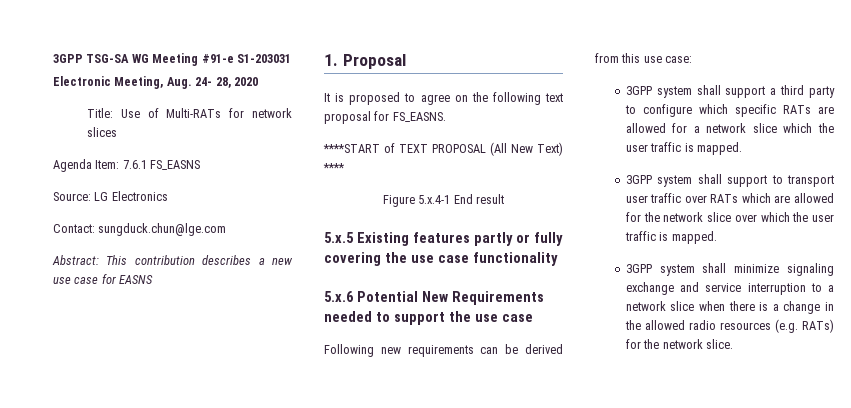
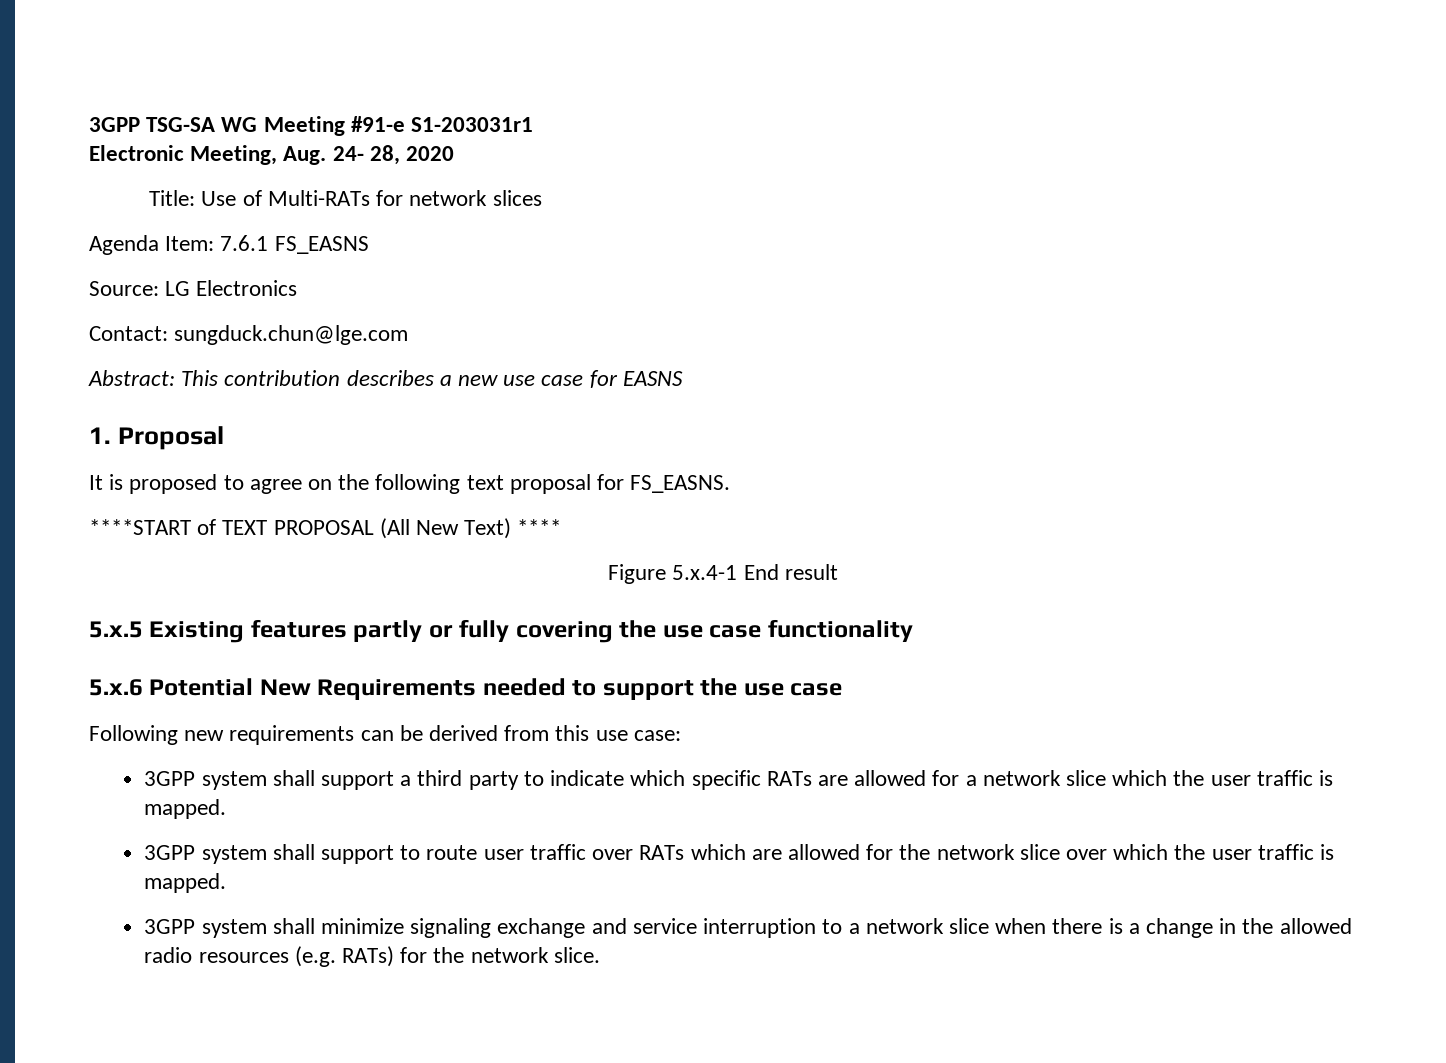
- 3GPP TSG-SA WG Meeting #91-e S1-203031
+ 3GPP TSG-SA WG Meeting #91-e S1-203031r1
- 3GPP system shall support a third party to configure which specific RATs are allowed for a network slice which the user traffic is mapped.
+ 3GPP system shall support a third party to indicate which specific RATs are allowed for a network slice which the user traffic is mapped.
- 3GPP system shall support to transport user traffic over RATs which are allowed for the network slice over which the user traffic is mapped.
+ 3GPP system shall support to route user traffic over RATs which are allowed for the network slice over which the user traffic is mapped.

